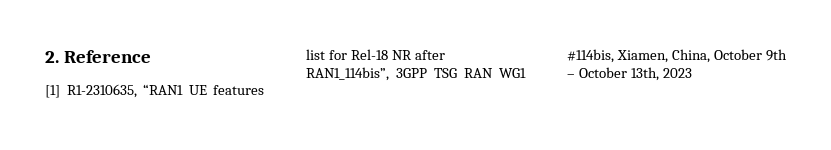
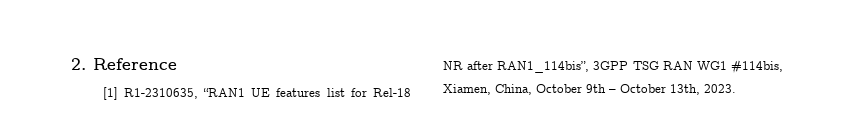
- [1] R1-2310635, “RAN1 UE features list for Rel-18 NR after RAN1_114bis”, 3GPP TSG RAN WG1 #114bis, Xiamen, China, October 9th – October 13th, 2023
+ [1] R1-2310635, “RAN1 UE features list for Rel-18 NR after RAN1_114bis”, 3GPP TSG RAN WG1 #114bis, Xiamen, China, October 9th – October 13th, 2023.

